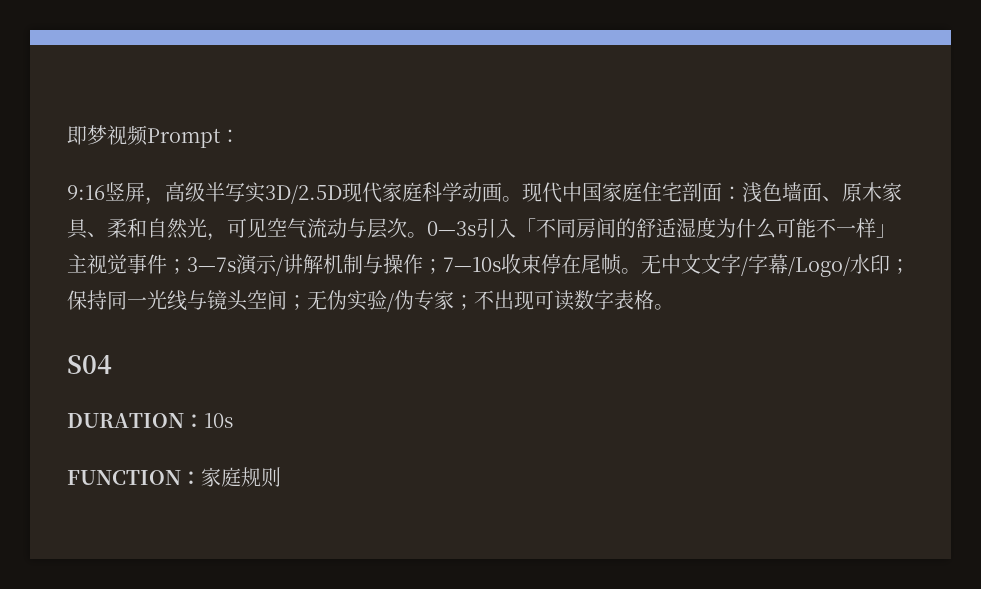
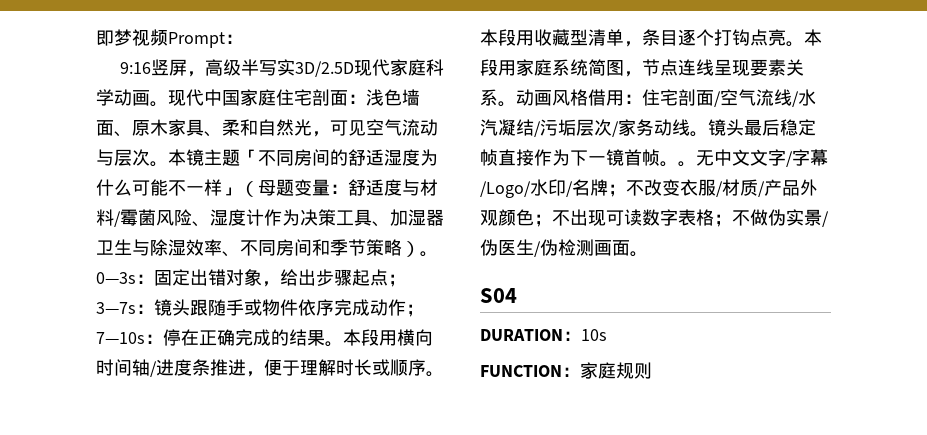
- 0—3s引入「不同房间的舒适湿度为什么可能不一样」主视觉事件；3—7s演示/讲解机制与操作；7—10s收束停在尾帧。
+ 本镜主题「不同房间的舒适湿度为什么可能不一样」（母题变量：舒适度与材料/霉菌风险、湿度计作为决策工具、加湿器卫生与除湿效率、不同房间和季节策略）。0—3s：固定出错对象，给出步骤起点；3—7s：镜头跟随手或物件依序完成动作；7—10s：停在正确完成的结果。本段用横向时间轴/进度条推进，便于理解时长或顺序。本段用收藏型清单，条目逐个打钩点亮。本段用家庭系统简图，节点连线呈现要素关系。动画风格借用：住宅剖面/空气流线/水汽凝结/污垢层次/家务动线。镜头最后稳定帧直接作为下一镜首帧。。
- 无中文文字/字幕/Logo/水印；保持同一光线与镜头空间；无伪实验/伪专家；不出现可读数字表格。
+ 无中文文字/字幕/Logo/水印/名牌；不改变衣服/材质/产品外观颜色；不出现可读数字表格；不做伪实景/伪医生/伪检测画面。

